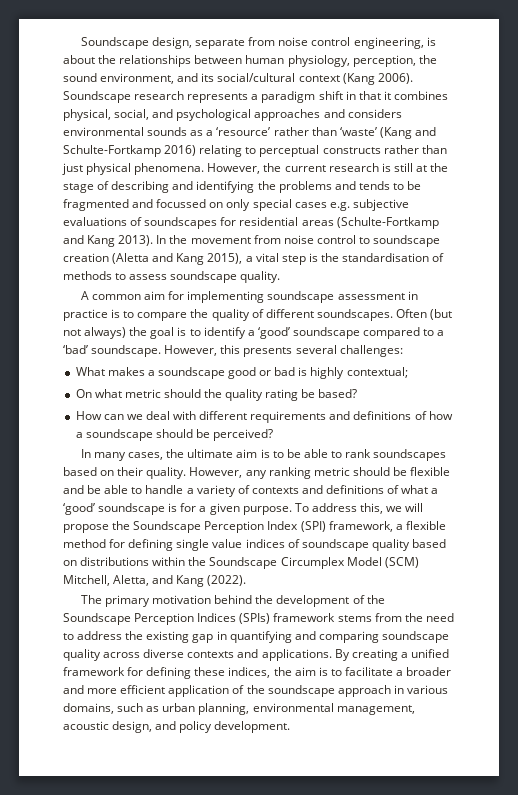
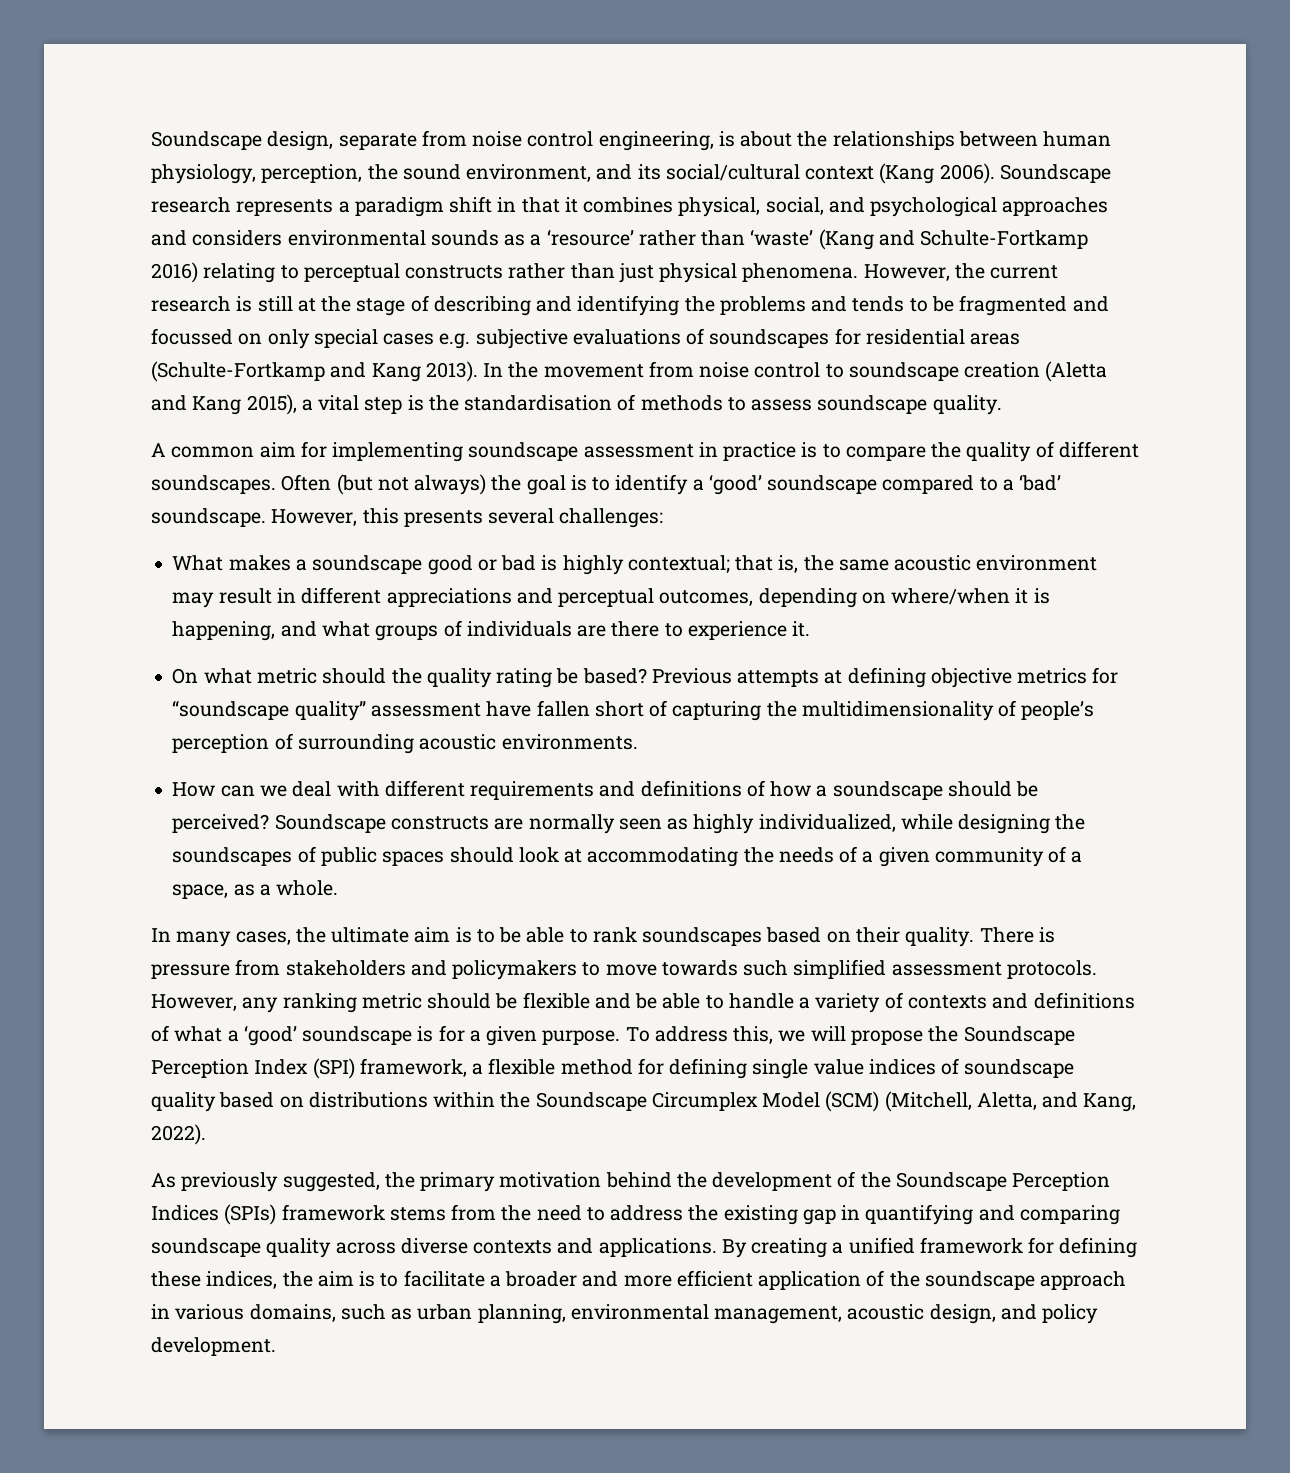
- What makes a soundscape good or bad is highly contextual;
+ What makes a soundscape good or bad is highly contextual; that is, the same acoustic environment may result in different appreciations and perceptual outcomes, depending on where/when it is happening, and what groups of individuals are there to experience it.
+ Previous attempts at defining objective metrics for “soundscape quality” assessment have fallen short of capturing the multidimensionality of people’s perception of surrounding acoustic environments.
+ Soundscape constructs are normally seen as highly individualized, while designing the soundscapes of public spaces should look at accommodating the needs of a given community of a space, as a whole.
+ There is pressure from stakeholders and policymakers to move towards such simplified assessment protocols.
- To address this, we will propose the Soundscape Perception Index (SPI) framework, a flexible method for defining single value indices of soundscape quality based on distributions within the Soundscape Circumplex Model (SCM) Mitchell, Aletta, and Kang (2022).
- The primary motivation behind the development of the Soundscape Perception Indices (SPIs) framework stems from the need to address the existing gap in quantifying and comparing soundscape quality across diverse contexts and applications.
+ To address this, we will propose the Soundscape Perception Index (SPI) framework, a flexible method for defining single value indices of soundscape quality based on distributions within the Soundscape Circumplex Model (SCM) (Mitchell, Aletta, and Kang, 2022).
+ As previously suggested, the primary motivation behind the development of the Soundscape Perception Indices (SPIs) framework stems from the need to address the existing gap in quantifying and comparing soundscape quality across diverse contexts and applications.

